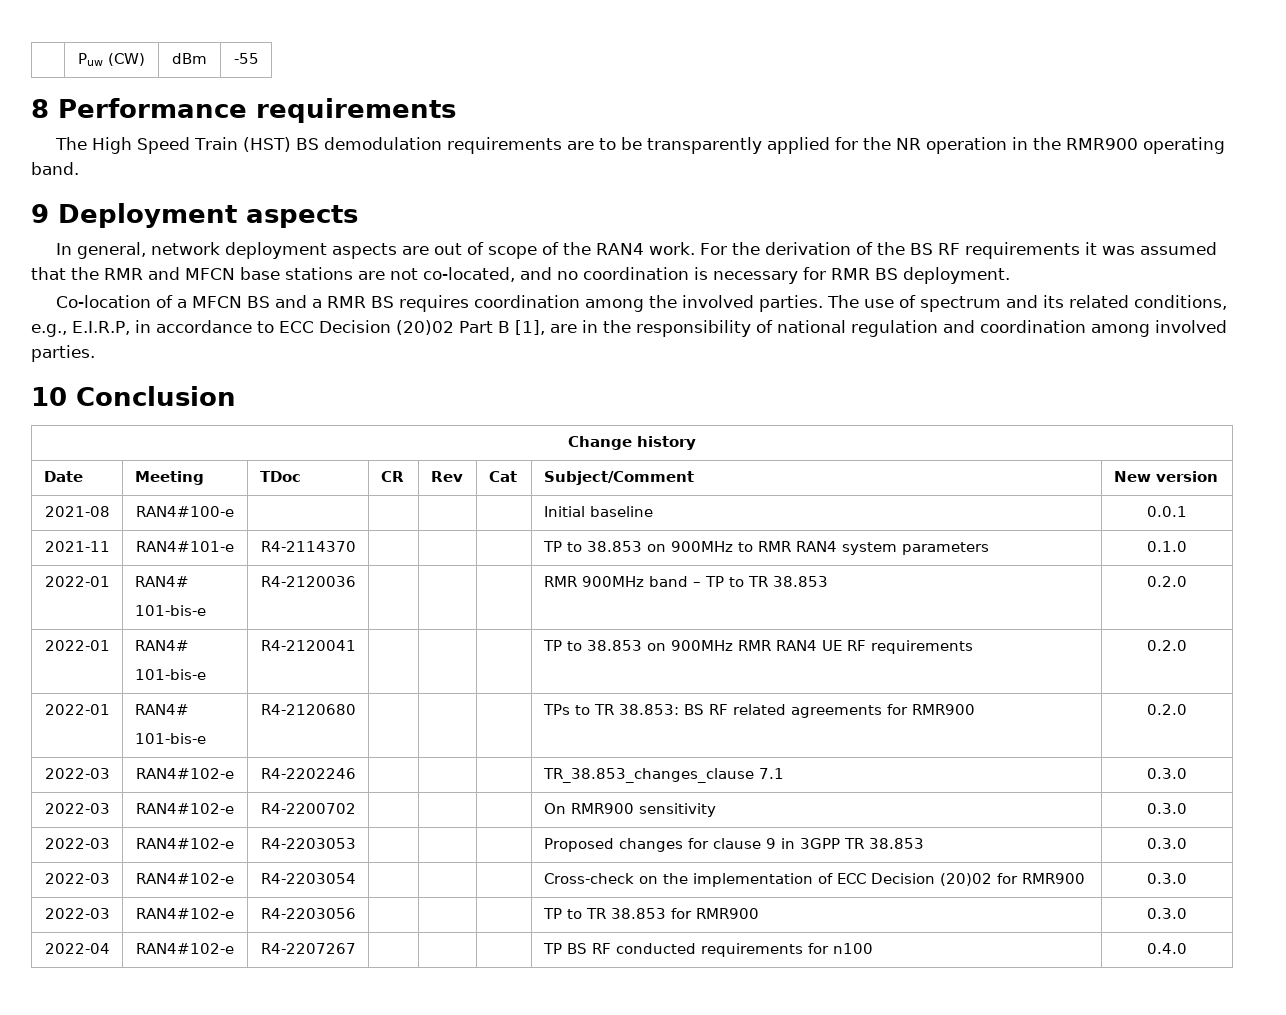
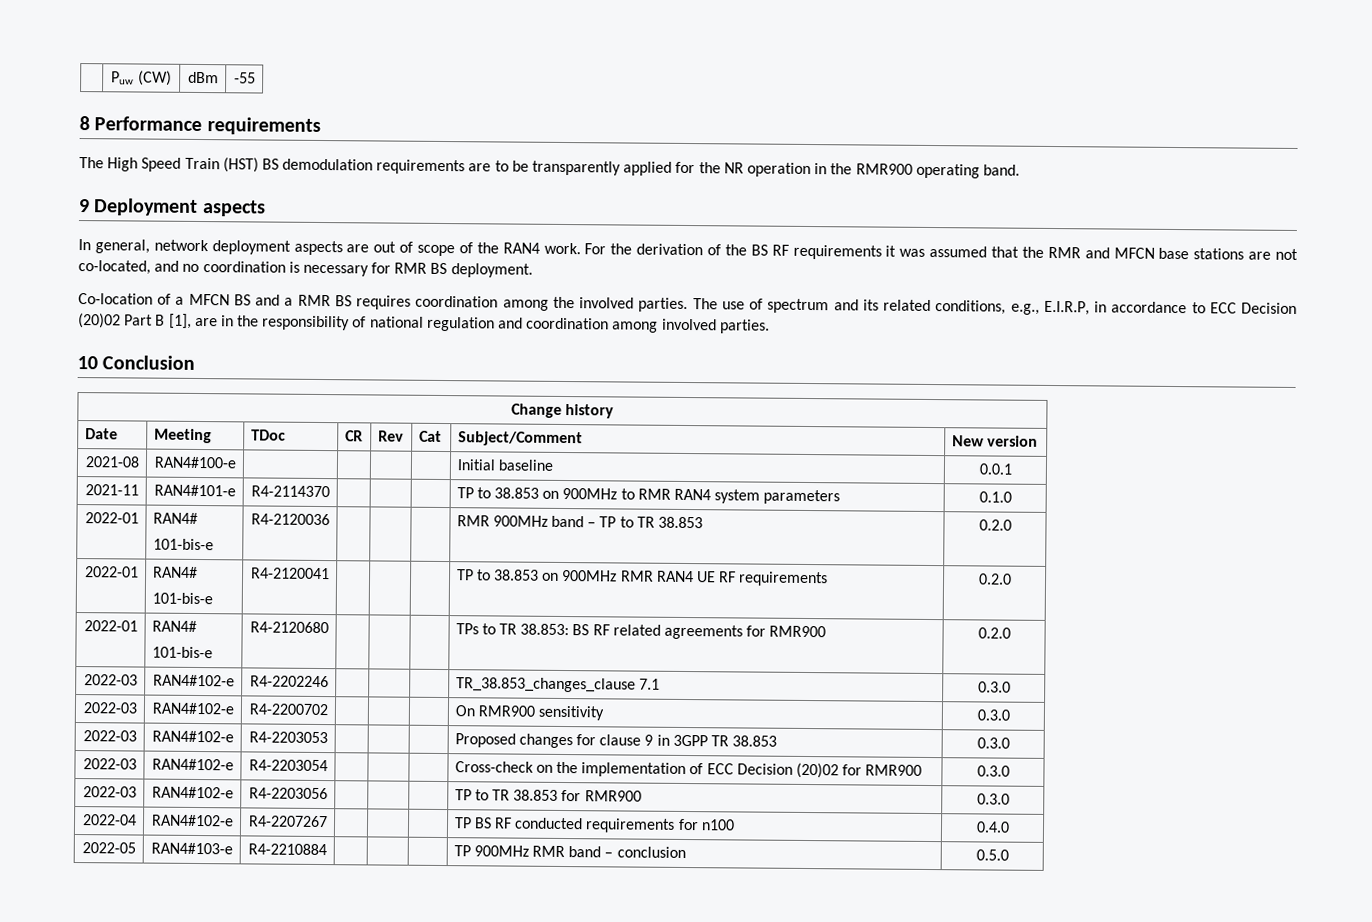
+ 2022-05 | RAN4#103-e | R4-2210884 | | | | TP 900MHz RMR band – conclusion | 0.5.0

